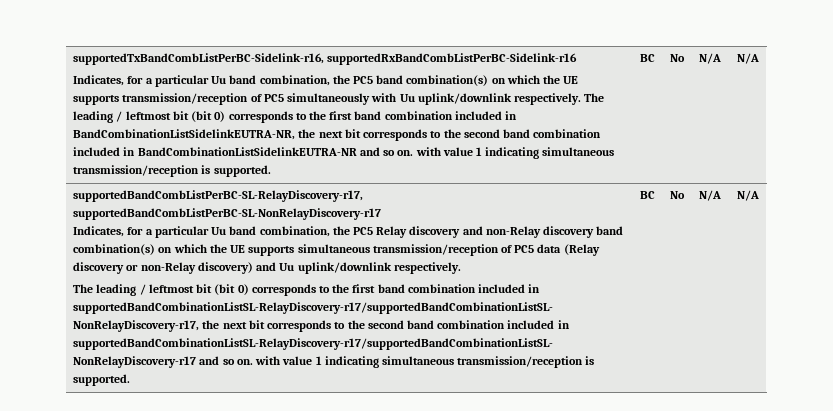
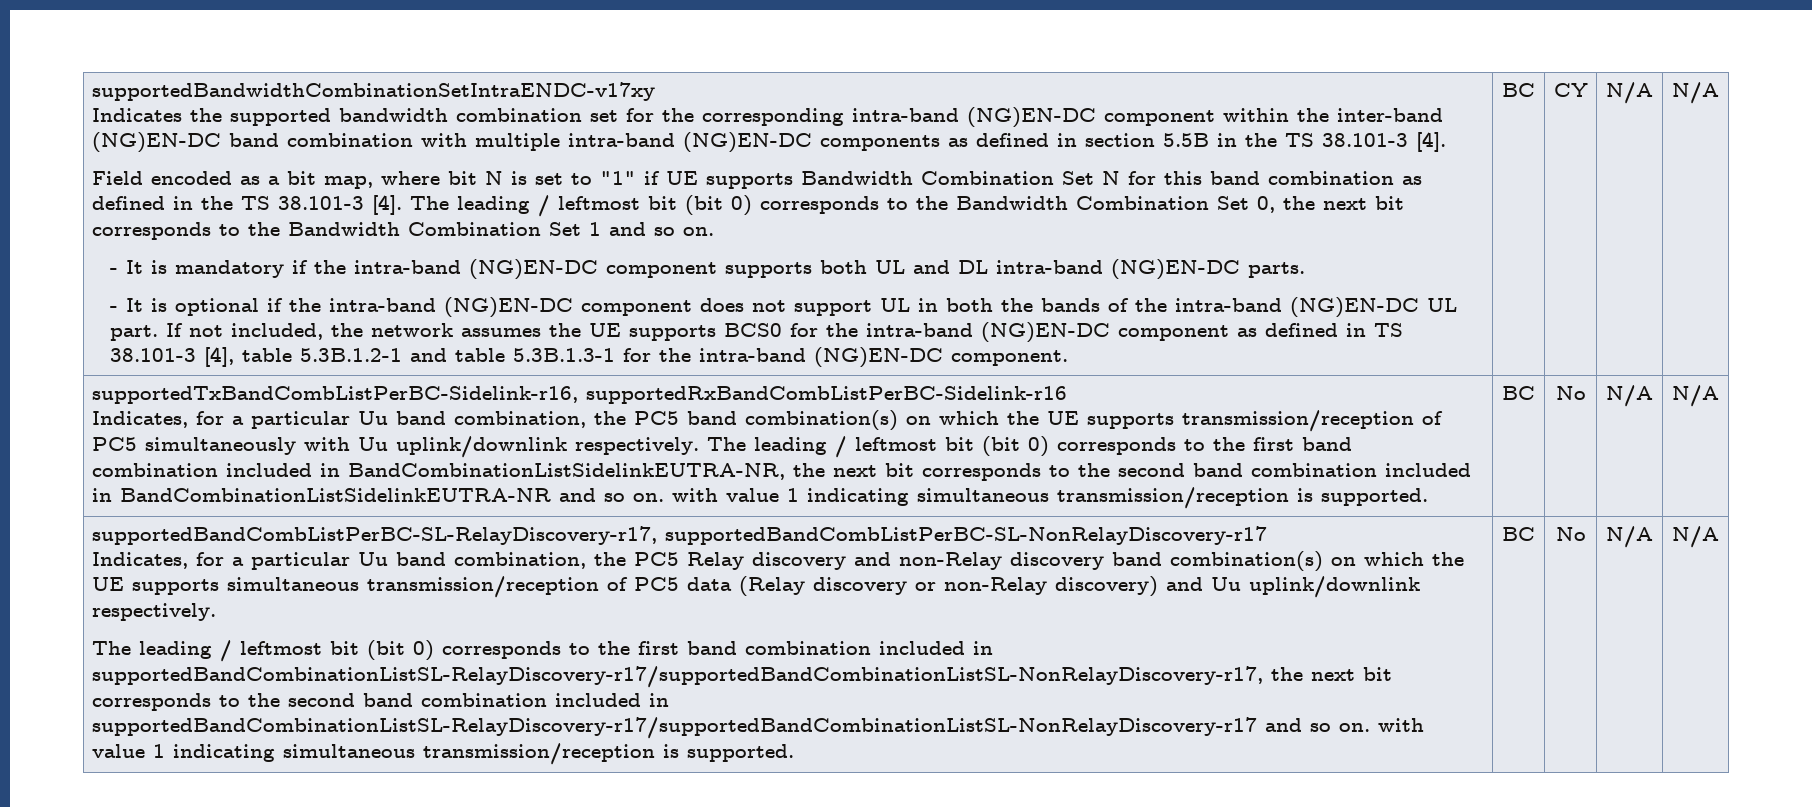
+ supportedBandwidthCombinationSetIntraENDC-v17xy
+ Indicates the supported bandwidth combination set for the corresponding intra-band (NG)EN-DC component within the inter-band (NG)EN-DC band combination with multiple intra-band (NG)EN-DC components as defined in section 5.5B in the TS 38.101-3 [4].
+ Field encoded as a bit map, where bit N is set to "1" if UE supports Bandwidth Combination Set N for this band combination as defined in the TS 38.101-3 [4]. The leading / leftmost bit (bit 0) corresponds to the Bandwidth Combination Set 0, the next bit corresponds to the Bandwidth Combination Set 1 and so on.
+ - It is mandatory if the intra-band (NG)EN-DC component supports both UL and DL intra-band (NG)EN-DC parts.
+ - It is optional if the intra-band (NG)EN-DC component does not support UL in both the bands of the intra-band (NG)EN-DC UL part. If not included, the network assumes the UE supports BCS0 for the intra-band (NG)EN-DC component as defined in TS 38.101-3 [4], table 5.3B.1.2-1 and table 5.3B.1.3-1 for the intra-band (NG)EN-DC component. | BC | CY | N/A | N/A

